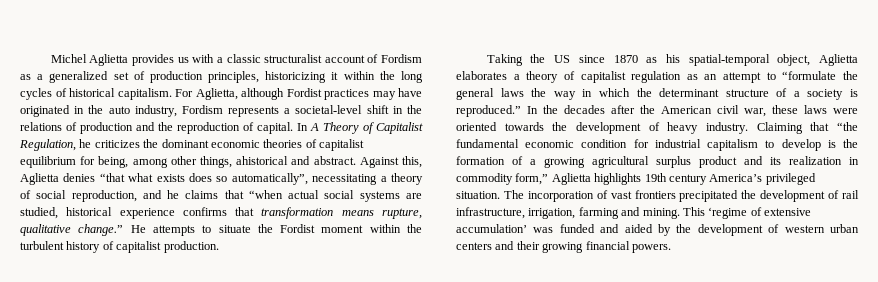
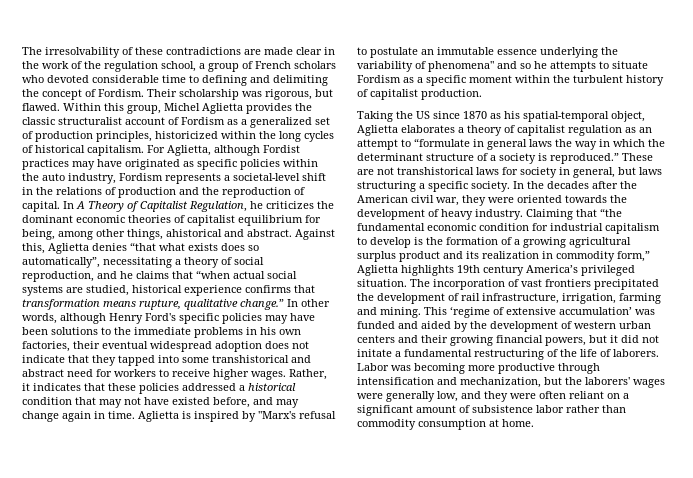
- Michel Aglietta provides us with a classic structuralist account of Fordism as a generalized set of production principles, historicizing it within the long cycles of historical capitalism.
+ The irresolvability of these contradictions are made clear in the work of the regulation school, a group of French scholars who devoted considerable time to defining and delimiting the concept of Fordism. Their scholarship was rigorous, but flawed. Within this group, Michel Aglietta provides the classic structuralist account of Fordism as a generalized set of production principles, historicized within the long cycles of historical capitalism.
- For Aglietta, although Fordist practices may have originated in the auto industry, Fordism represents a societal-level shift in the relations of production and the reproduction of capital.
+ For Aglietta, although Fordist practices may have originated as specific policies within the auto industry, Fordism represents a societal-level shift in the relations of production and the reproduction of capital.
- He attempts to situate the Fordist moment within the turbulent history of capitalist production.
+ In other words, although Henry Ford's specific policies may have been solutions to the immediate problems in his own factories, their eventual widespread adoption does not indicate that they tapped into some transhistorical and abstract need for workers to receive higher wages. Rather, it indicates that these policies addressed a historical condition that may not have existed before, and may change again in time. Aglietta is inspired by "Marx's refusal to postulate an immutable essence underlying the variability of phenomena" and so he attempts to situate Fordism as a specific moment within the turbulent history of capitalist production.
- Taking the US since 1870 as his spatial-temporal object, Aglietta elaborates a theory of capitalist regulation as an attempt to “formulate the general laws the way in which the determinant structure of a society is reproduced.”
+ Taking the US since 1870 as his spatial-temporal object, Aglietta elaborates a theory of capitalist regulation as an attempt to “formulate in general laws the way in which the determinant structure of a society is reproduced.”
+ These are not transhistorical laws for society in general, but laws structuring a specific society.
- In the decades after the American civil war, these laws were oriented towards the development of heavy industry.
+ In the decades after the American civil war, they were oriented towards the development of heavy industry.
- This ‘regime of extensive accumulation’ was funded and aided by the development of western urban centers and their growing financial powers.
+ This ‘regime of extensive accumulation’ was funded and aided by the development of western urban centers and their growing financial powers, but it did not initate a fundamental restructuring of the life of laborers. Labor was becoming more productive through intensification and mechanization, but the laborers' wages were generally low, and they were often reliant on a significant amount of subsistence labor rather than commodity consumption at home.

